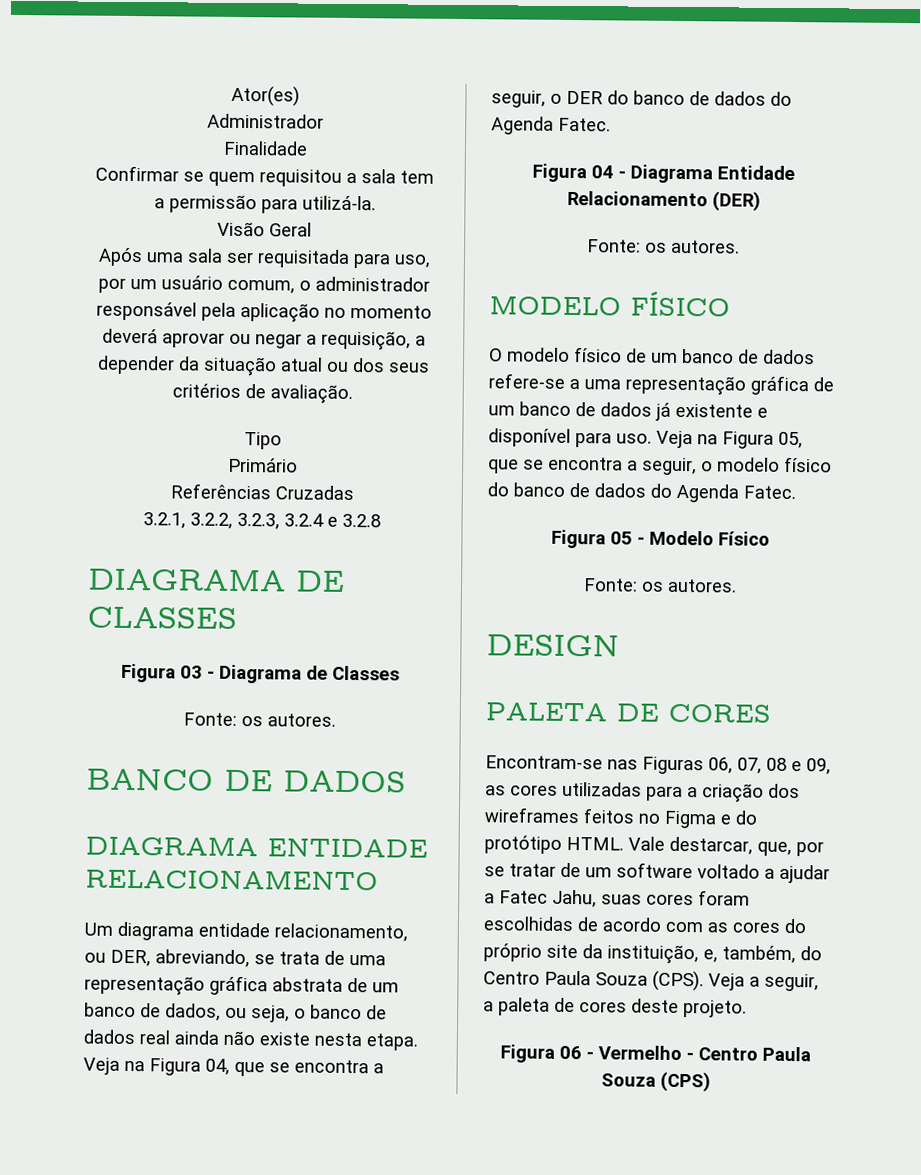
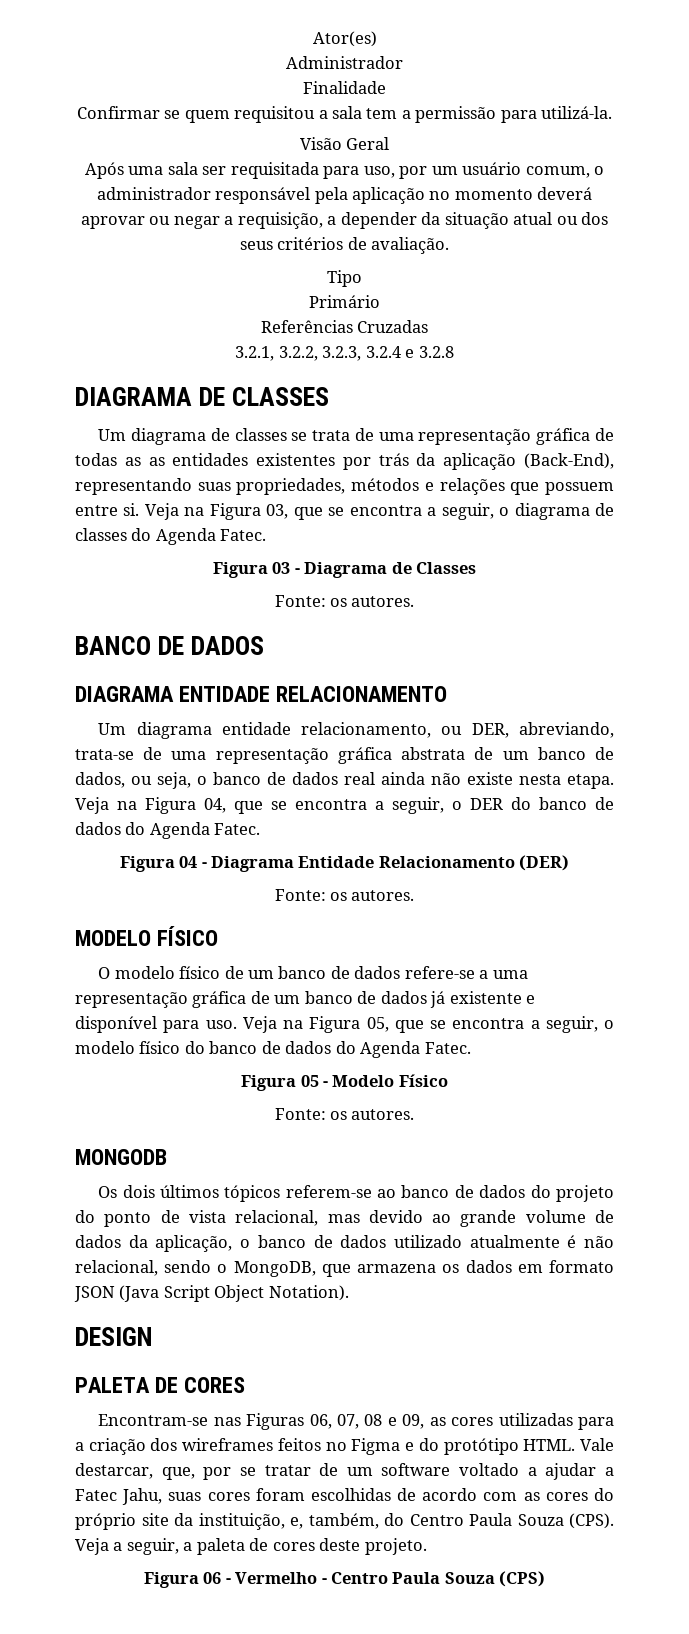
+ Um diagrama de classes se trata de uma representação gráfica de todas as as entidades existentes por trás da aplicação (Back-End), representando suas propriedades, métodos e relações que possuem entre si. Veja na Figura 03, que se encontra a seguir, o diagrama de classes do Agenda Fatec.
- Um diagrama entidade relacionamento, ou DER, abreviando, se trata de uma representação gráfica abstrata de um banco de dados, ou seja, o banco de dados real ainda não existe nesta etapa.
+ Um diagrama entidade relacionamento, ou DER, abreviando, trata-se de uma representação gráfica abstrata de um banco de dados, ou seja, o banco de dados real ainda não existe nesta etapa.
+ MONGODB
+ Os dois últimos tópicos referem-se ao banco de dados do projeto do ponto de vista relacional, mas devido ao grande volume de dados da aplicação, o banco de dados utilizado atualmente é não relacional, sendo o MongoDB, que armazena os dados em formato JSON (Java Script Object Notation).

